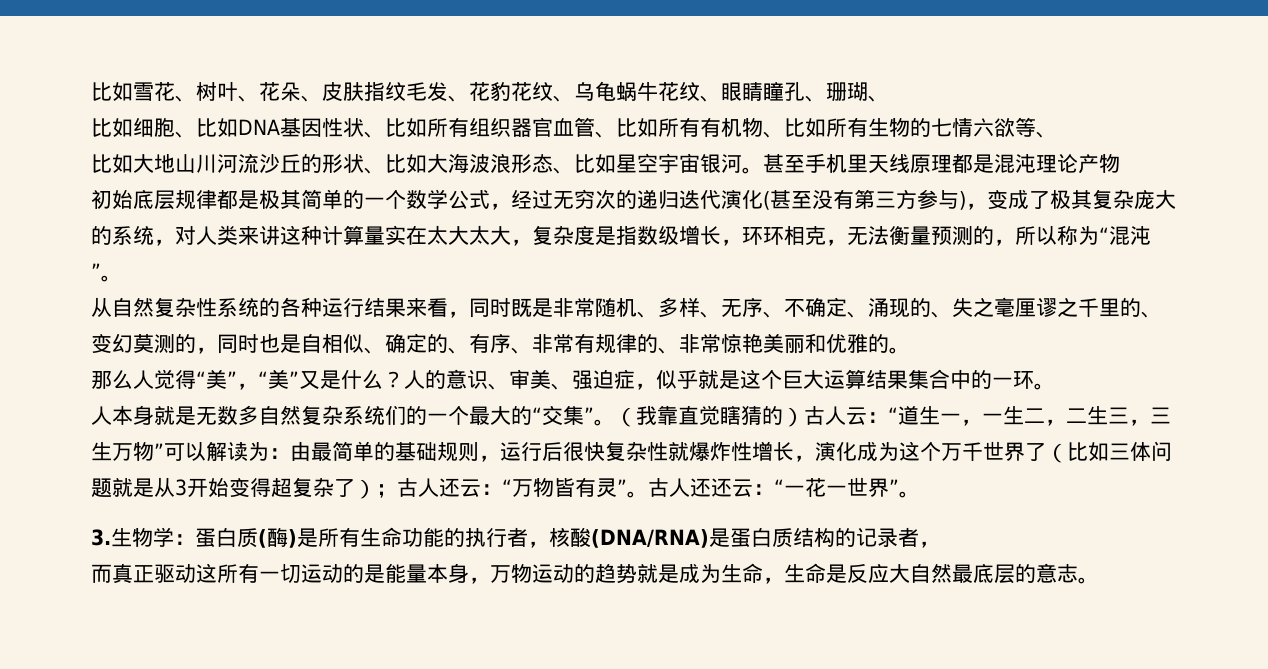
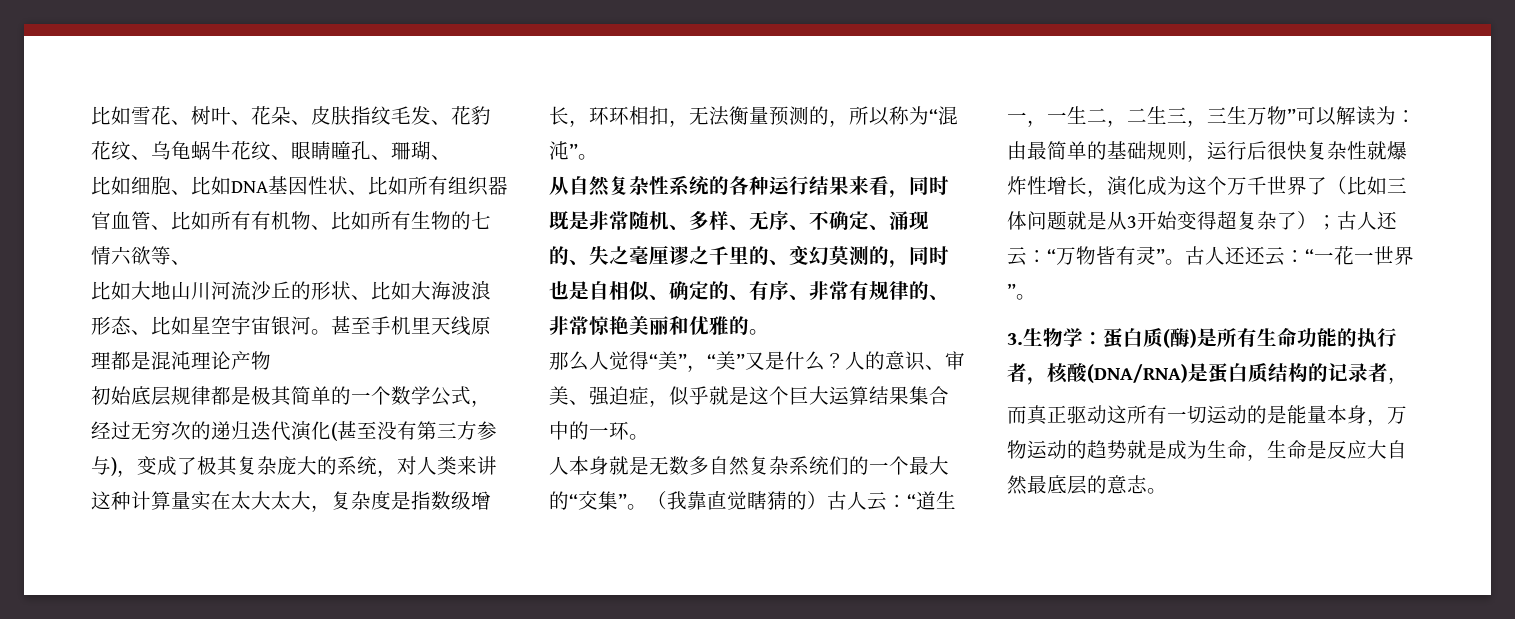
- 初始底层规律都是极其简单的一个数学公式，经过无穷次的递归迭代演化(甚至没有第三方参与)，变成了极其复杂庞大的系统，对人类来讲这种计算量实在太大太大，复杂度是指数级增长，环环相克，无法衡量预测的，所以称为“混沌”。
+ 初始底层规律都是极其简单的一个数学公式，经过无穷次的递归迭代演化(甚至没有第三方参与)，变成了极其复杂庞大的系统，对人类来讲这种计算量实在太大太大，复杂度是指数级增长，环环相扣，无法衡量预测的，所以称为“混沌”。

